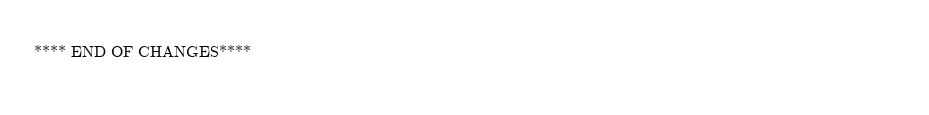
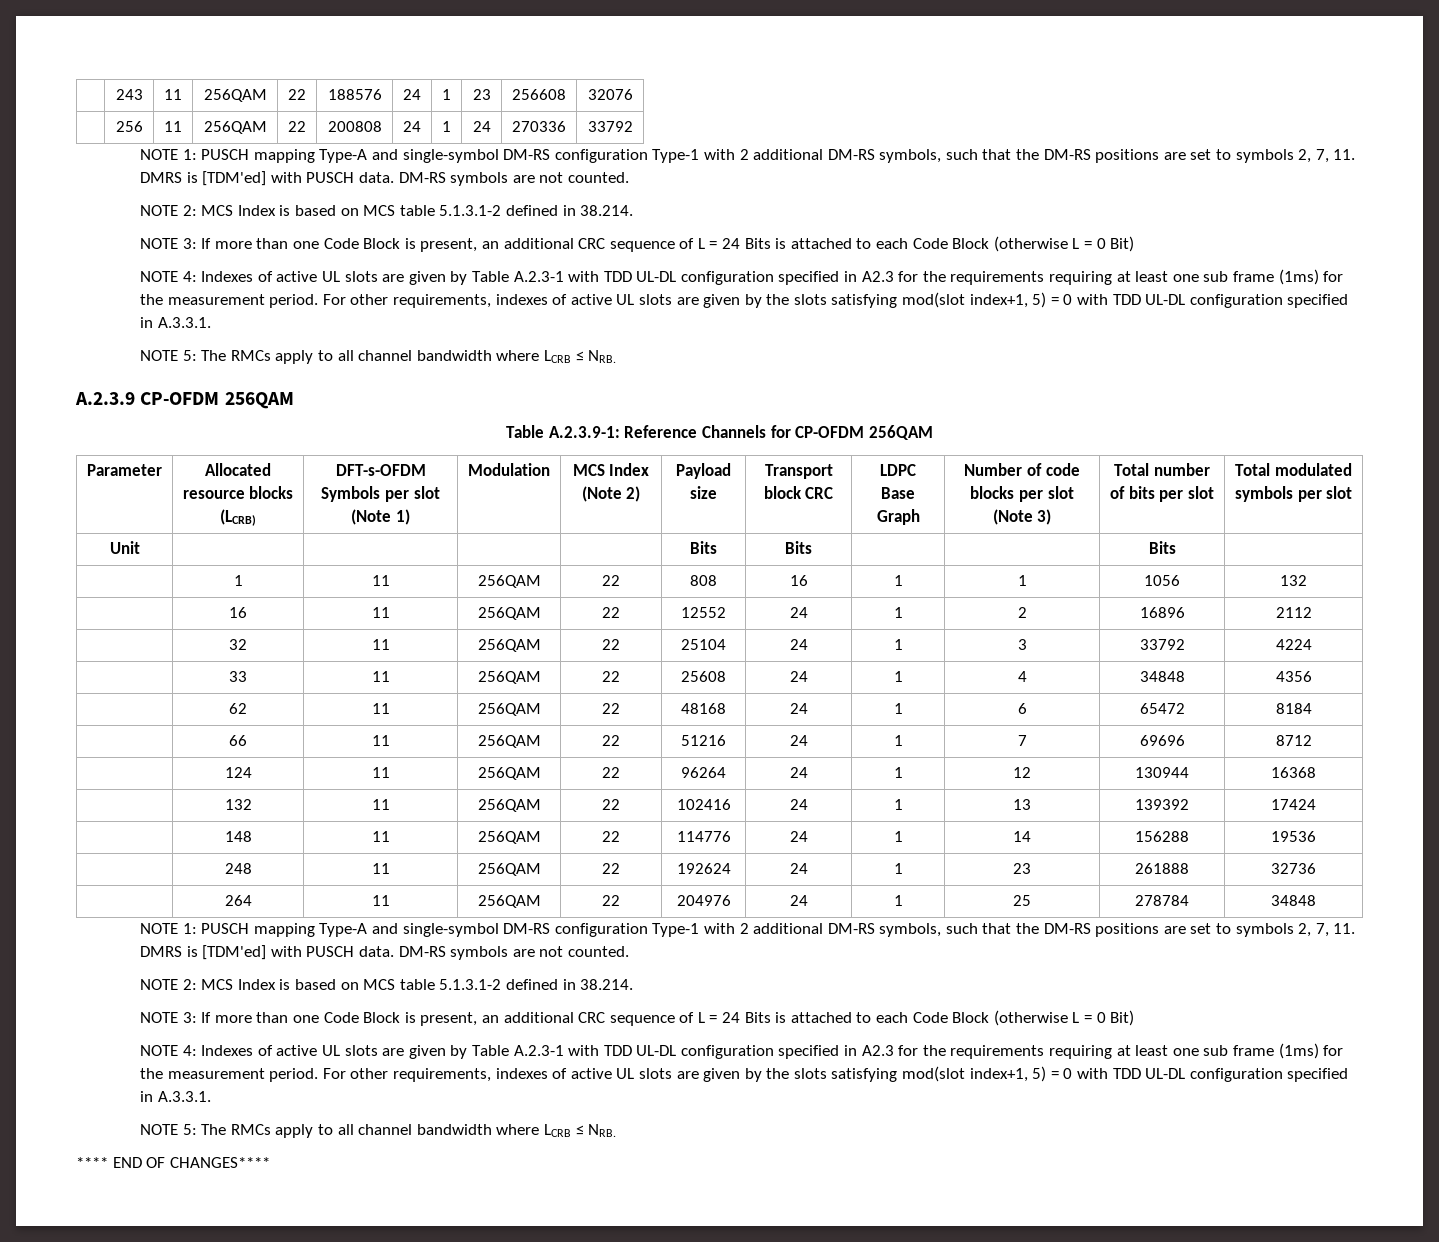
+ | 243 | 11 | 256QAM | 22 | 188576 | 24 | 1 | 23 | 256608 | 32076
+ | 256 | 11 | 256QAM | 22 | 200808 | 24 | 1 | 24 | 270336 | 33792
+ NOTE 1: PUSCH mapping Type-A and single-symbol DM-RS configuration Type-1 with 2 additional DM-RS symbols, such that the DM-RS positions are set to symbols 2, 7, 11. DMRS is [TDM'ed] with PUSCH data. DM-RS symbols are not counted.
+ NOTE 2: MCS Index is based on MCS table 5.1.3.1-2 defined in 38.214.
+ NOTE 3: If more than one Code Block is present, an additional CRC sequence of L = 24 Bits is attached to each Code Block (otherwise L = 0 Bit)
+ NOTE 4: Indexes of active UL slots are given by Table A.2.3-1 with TDD UL-DL configuration specified in A2.3 for the requirements requiring at least one sub frame (1ms) for the measurement period. For other requirements, indexes of active UL slots are given by the slots satisfying mod(slot index+1, 5) = 0 with TDD UL-DL configuration specified in A.3.3.1.
+ NOTE 5: The RMCs apply to all channel bandwidth where LCRB ≤ NRB.
+ A.2.3.9 CP-OFDM 256QAM
+ Table A.2.3.9-1: Reference Channels for CP-OFDM 256QAM
+ Parameter | Allocated resource blocks (LCRB) | DFT-s-OFDM Symbols per slot (Note 1) | Modulation | MCS Index (Note 2) | Payload size | Transport block CRC | LDPC Base Graph | Number of code blocks per slot (Note 3) | Total number of bits per slot | Total modulated symbols per slot
+ Unit | | | | | Bits | Bits | | | Bits |
+ | 1 | 11 | 256QAM | 22 | 808 | 16 | 1 | 1 | 1056 | 132
+ | 16 | 11 | 256QAM | 22 | 12552 | 24 | 1 | 2 | 16896 | 2112
+ | 32 | 11 | 256QAM | 22 | 25104 | 24 | 1 | 3 | 33792 | 4224
+ | 33 | 11 | 256QAM | 22 | 25608 | 24 | 1 | 4 | 34848 | 4356
+ | 62 | 11 | 256QAM | 22 | 48168 | 24 | 1 | 6 | 65472 | 8184
+ | 66 | 11 | 256QAM | 22 | 51216 | 24 | 1 | 7 | 69696 | 8712
+ | 124 | 11 | 256QAM | 22 | 96264 | 24 | 1 | 12 | 130944 | 16368
+ | 132 | 11 | 256QAM | 22 | 102416 | 24 | 1 | 13 | 139392 | 17424
+ | 148 | 11 | 256QAM | 22 | 114776 | 24 | 1 | 14 | 156288 | 19536
+ | 248 | 11 | 256QAM | 22 | 192624 | 24 | 1 | 23 | 261888 | 32736
+ | 264 | 11 | 256QAM | 22 | 204976 | 24 | 1 | 25 | 278784 | 34848
+ NOTE 1: PUSCH mapping Type-A and single-symbol DM-RS configuration Type-1 with 2 additional DM-RS symbols, such that the DM-RS positions are set to symbols 2, 7, 11. DMRS is [TDM'ed] with PUSCH data. DM-RS symbols are not counted.
+ NOTE 2: MCS Index is based on MCS table 5.1.3.1-2 defined in 38.214.
+ NOTE 3: If more than one Code Block is present, an additional CRC sequence of L = 24 Bits is attached to each Code Block (otherwise L = 0 Bit)
+ NOTE 4: Indexes of active UL slots are given by Table A.2.3-1 with TDD UL-DL configuration specified in A2.3 for the requirements requiring at least one sub frame (1ms) for the measurement period. For other requirements, indexes of active UL slots are given by the slots satisfying mod(slot index+1, 5) = 0 with TDD UL-DL configuration specified in A.3.3.1.
+ NOTE 5: The RMCs apply to all channel bandwidth where LCRB ≤ NRB.

